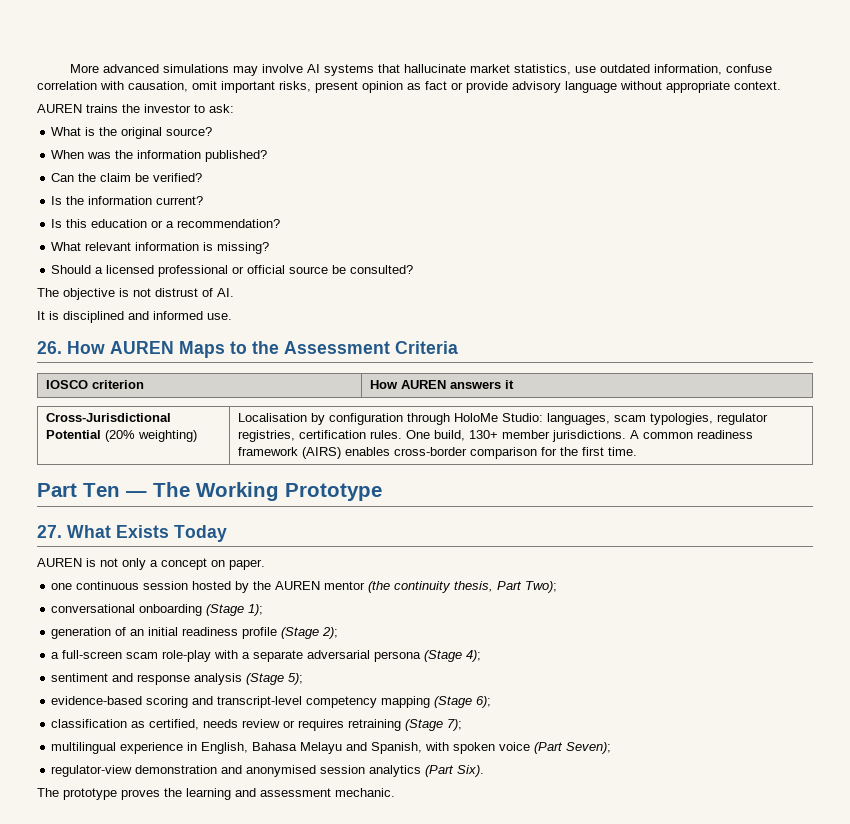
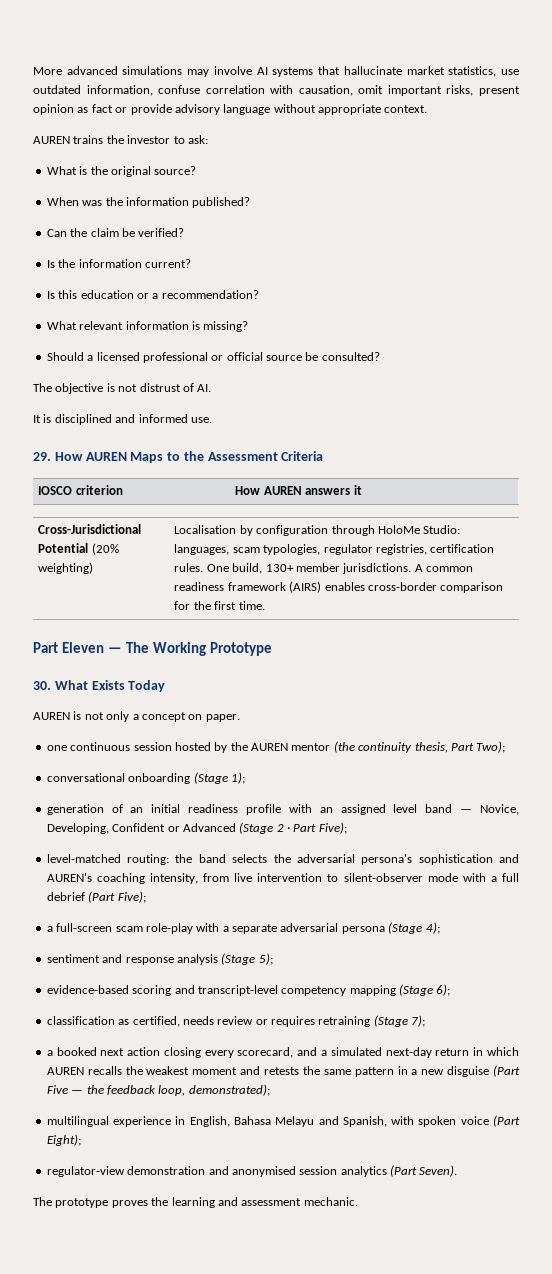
- 26. How AUREN Maps to the Assessment Criteria
+ 29. How AUREN Maps to the Assessment Criteria
- Part Ten — The Working Prototype
+ Part Eleven — The Working Prototype
- 27. What Exists Today
+ 30. What Exists Today
- generation of an initial readiness profile (Stage 2);
+ generation of an initial readiness profile with an assigned level band — Novice, Developing, Confident or Advanced (Stage 2 · Part Five);
+ level-matched routing: the band selects the adversarial persona's sophistication and AUREN's coaching intensity, from live intervention to silent-observer mode with a full debrief (Part Five);
+ a booked next action closing every scorecard, and a simulated next-day return in which AUREN recalls the weakest moment and retests the same pattern in a new disguise (Part Five — the feedback loop, demonstrated);
- multilingual experience in English, Bahasa Melayu and Spanish, with spoken voice (Part Seven);
+ multilingual experience in English, Bahasa Melayu and Spanish, with spoken voice (Part Eight);
- regulator-view demonstration and anonymised session analytics (Part Six).
+ regulator-view demonstration and anonymised session analytics (Part Seven).

